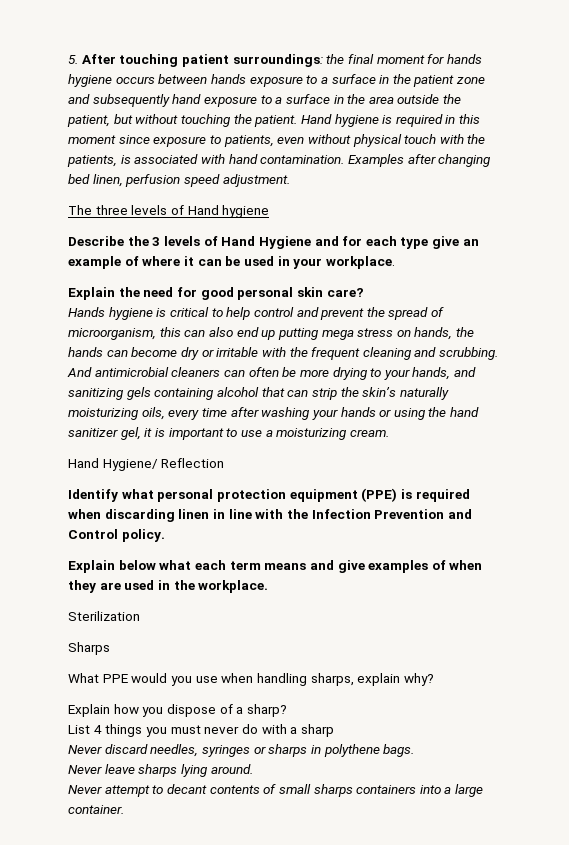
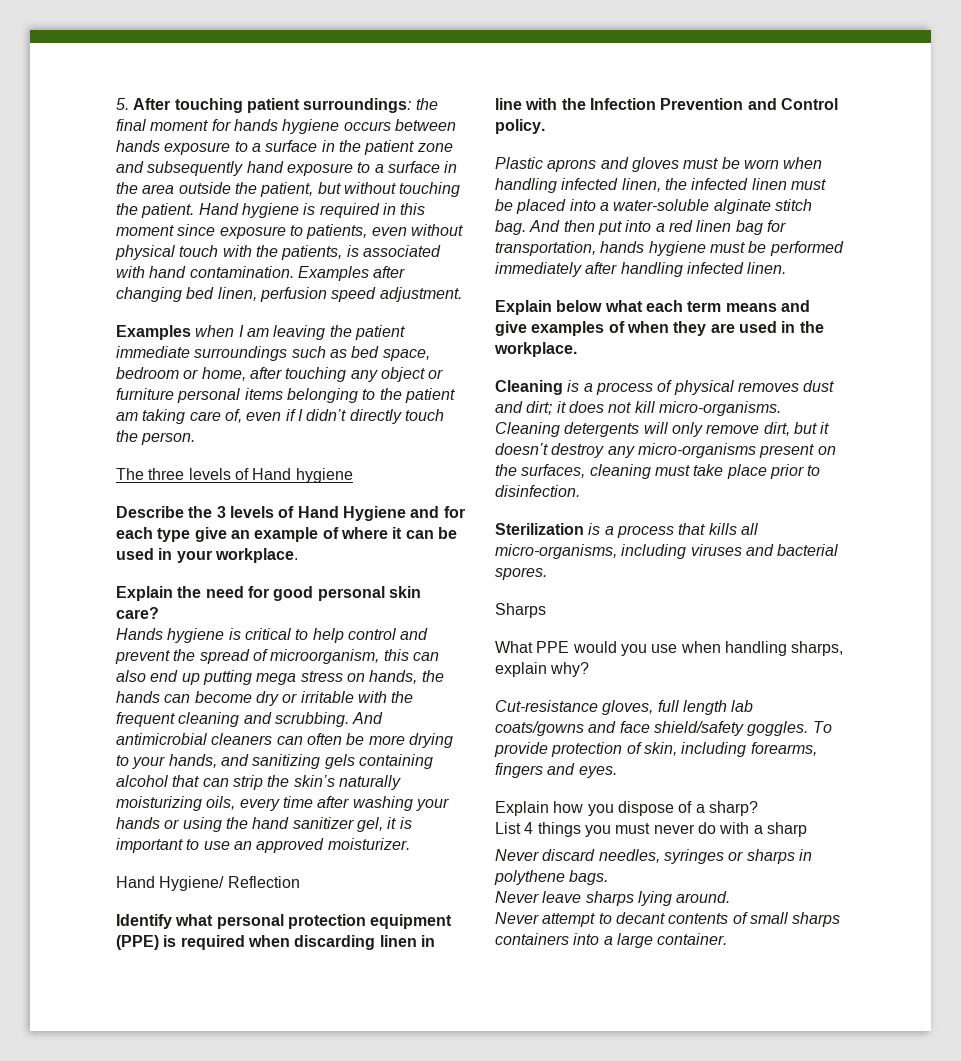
+ Examples when I am leaving the patient immediate surroundings such as bed space, bedroom or home, after touching any object or furniture personal items belonging to the patient am taking care of, even if I didn’t directly touch the person.
- And antimicrobial cleaners can often be more drying to your hands, and sanitizing gels containing alcohol that can strip the skin’s naturally moisturizing oils, every time after washing your hands or using the hand sanitizer gel, it is important to use a moisturizing cream.
+ And antimicrobial cleaners can often be more drying to your hands, and sanitizing gels containing alcohol that can strip the skin’s naturally moisturizing oils, every time after washing your hands or using the hand sanitizer gel, it is important to use an approved moisturizer.
+ Plastic aprons and gloves must be worn when handling infected linen, the infected linen must be placed into a water-soluble alginate stitch bag. And then put into a red linen bag for transportation, hands hygiene must be performed immediately after handling infected linen.
- Sterilization
+ Cleaning is a process of physical removes dust and dirt; it does not kill micro-organisms. Cleaning detergents will only remove dirt, but it doesn’t destroy any micro-organisms present on the surfaces, cleaning must take place prior to disinfection.
+ Sterilization is a process that kills all micro-organisms, including viruses and bacterial spores.
+ Cut-resistance gloves, full length lab coats/gowns and face shield/safety goggles. To provide protection of skin, including forearms, fingers and eyes.

